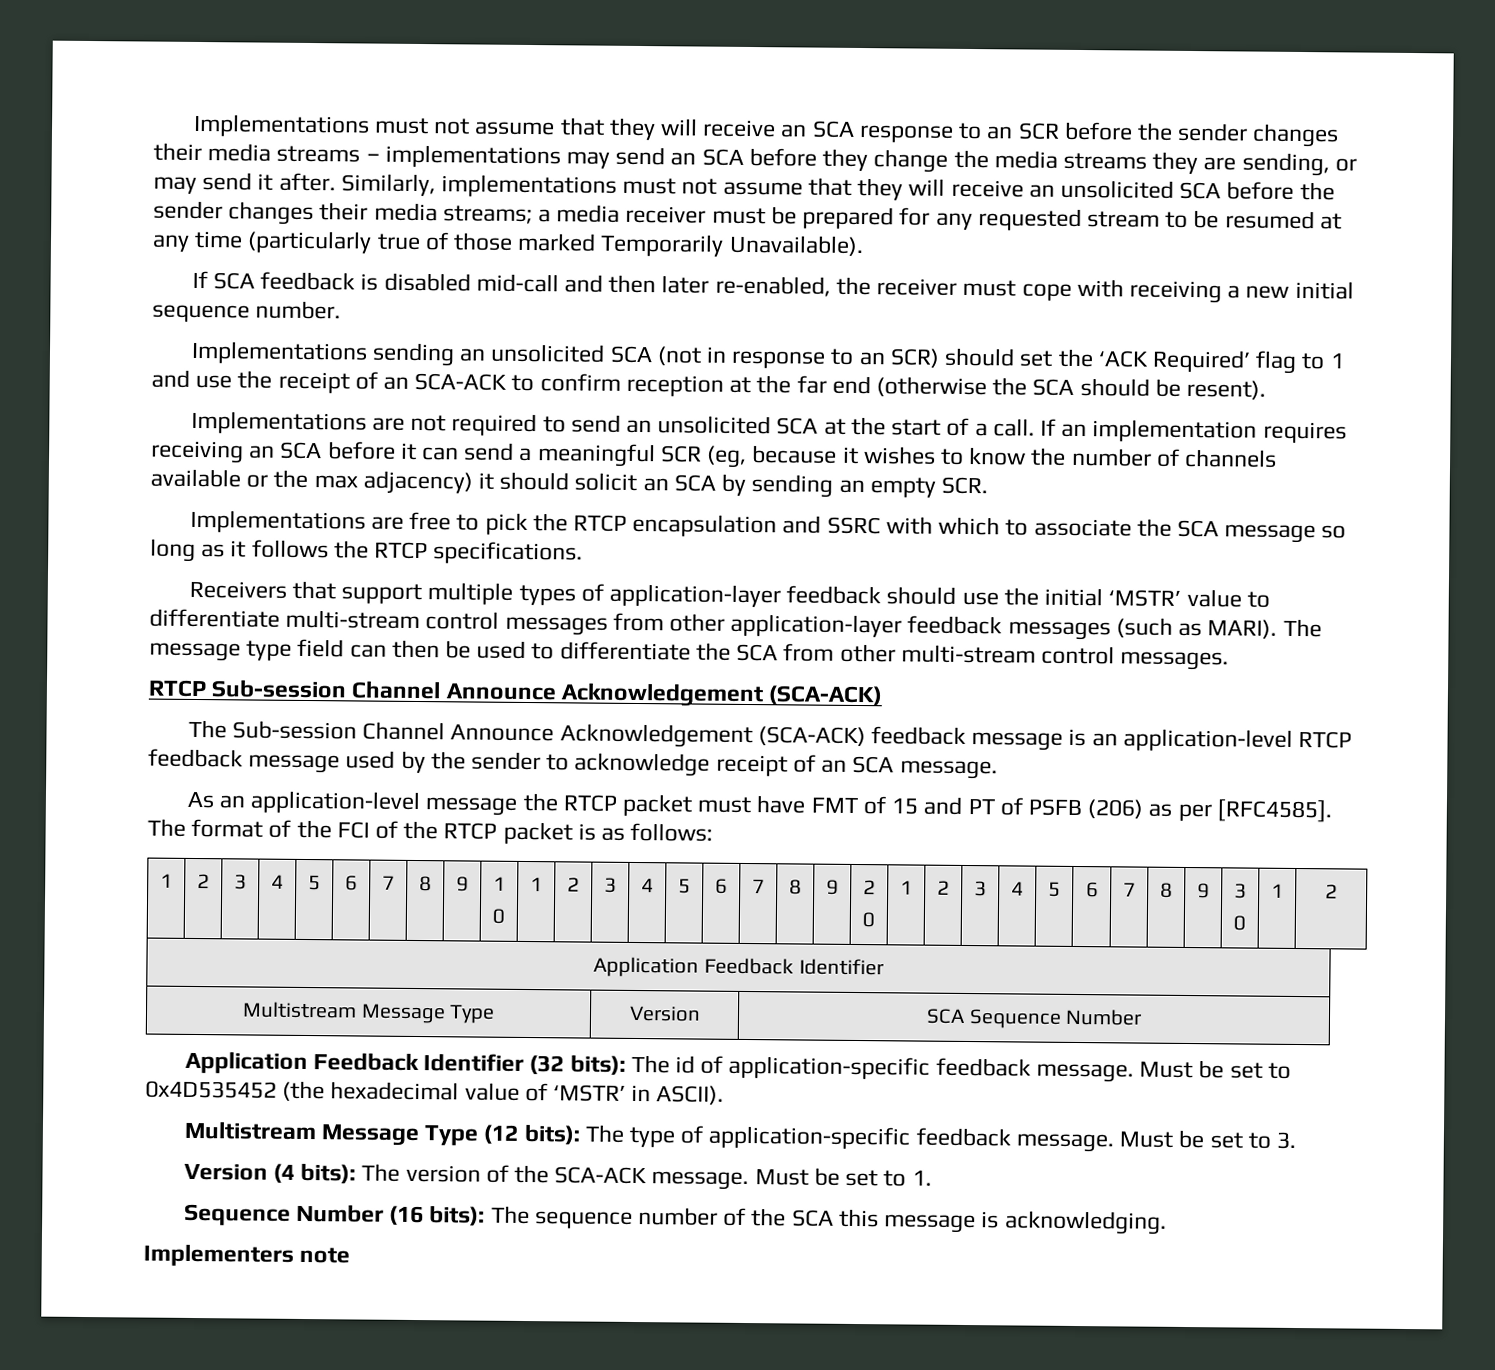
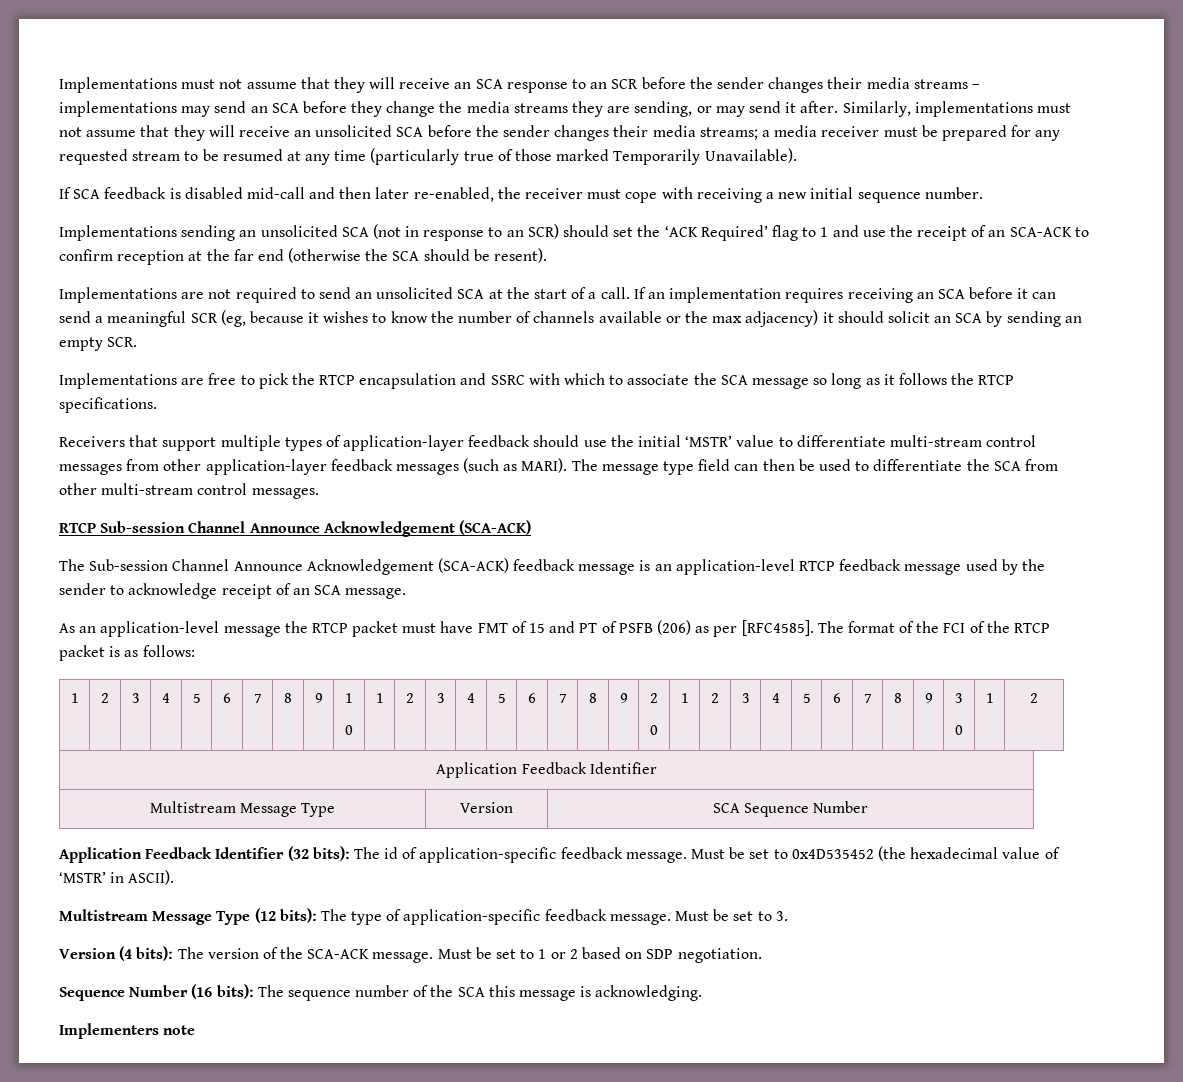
- Must be set to 1.
+ Must be set to 1 or 2 based on SDP negotiation.

